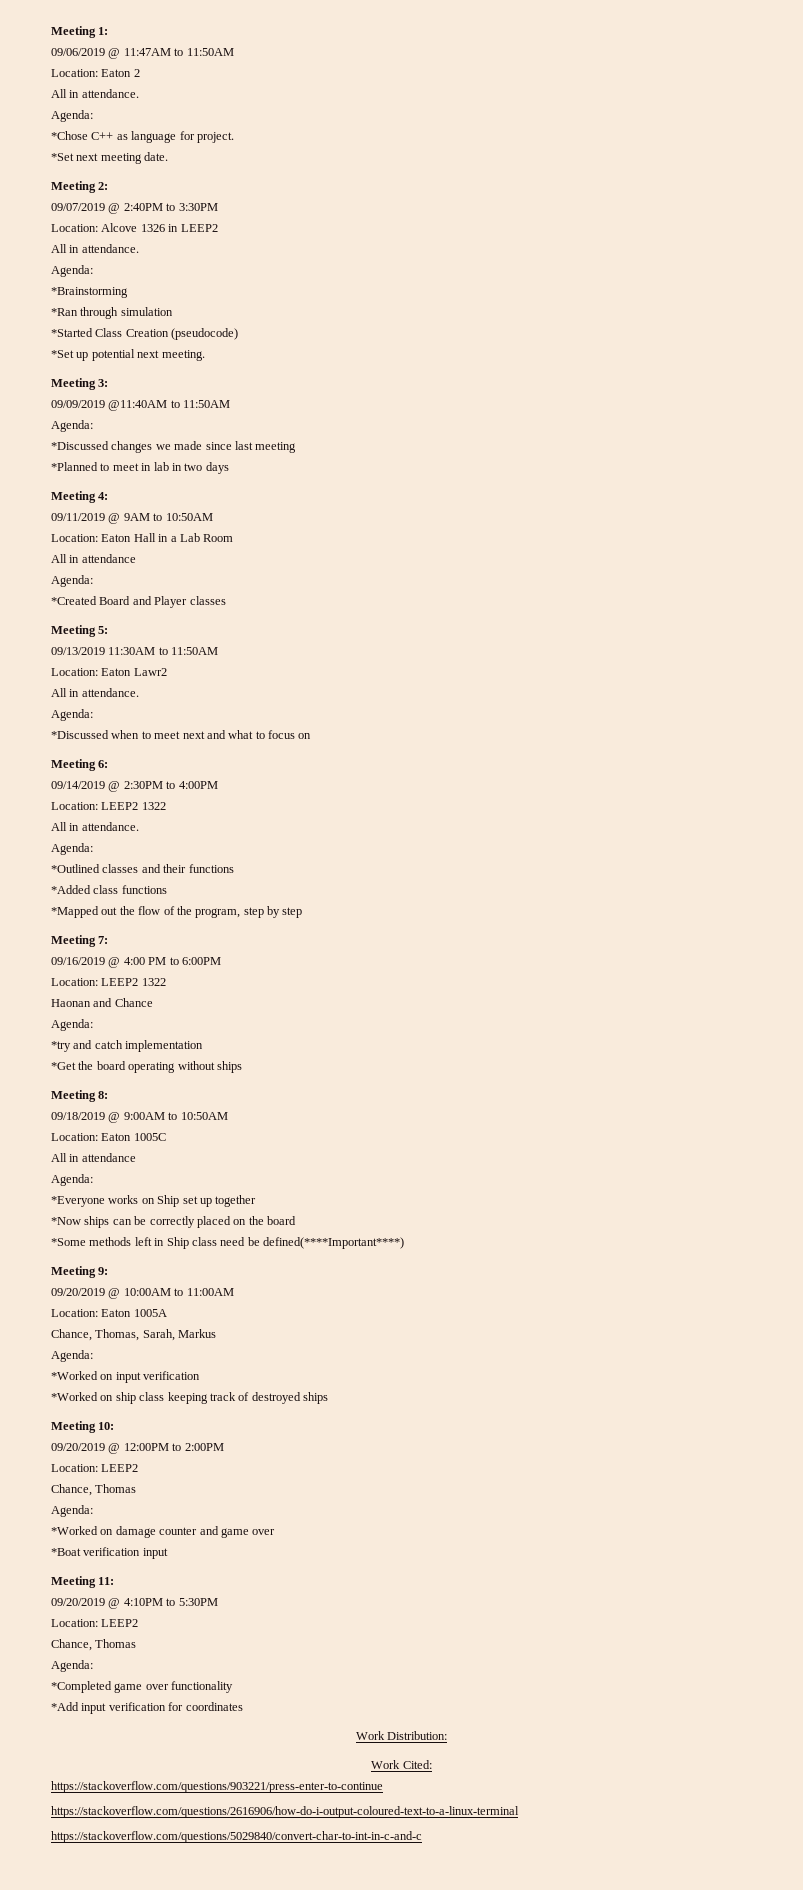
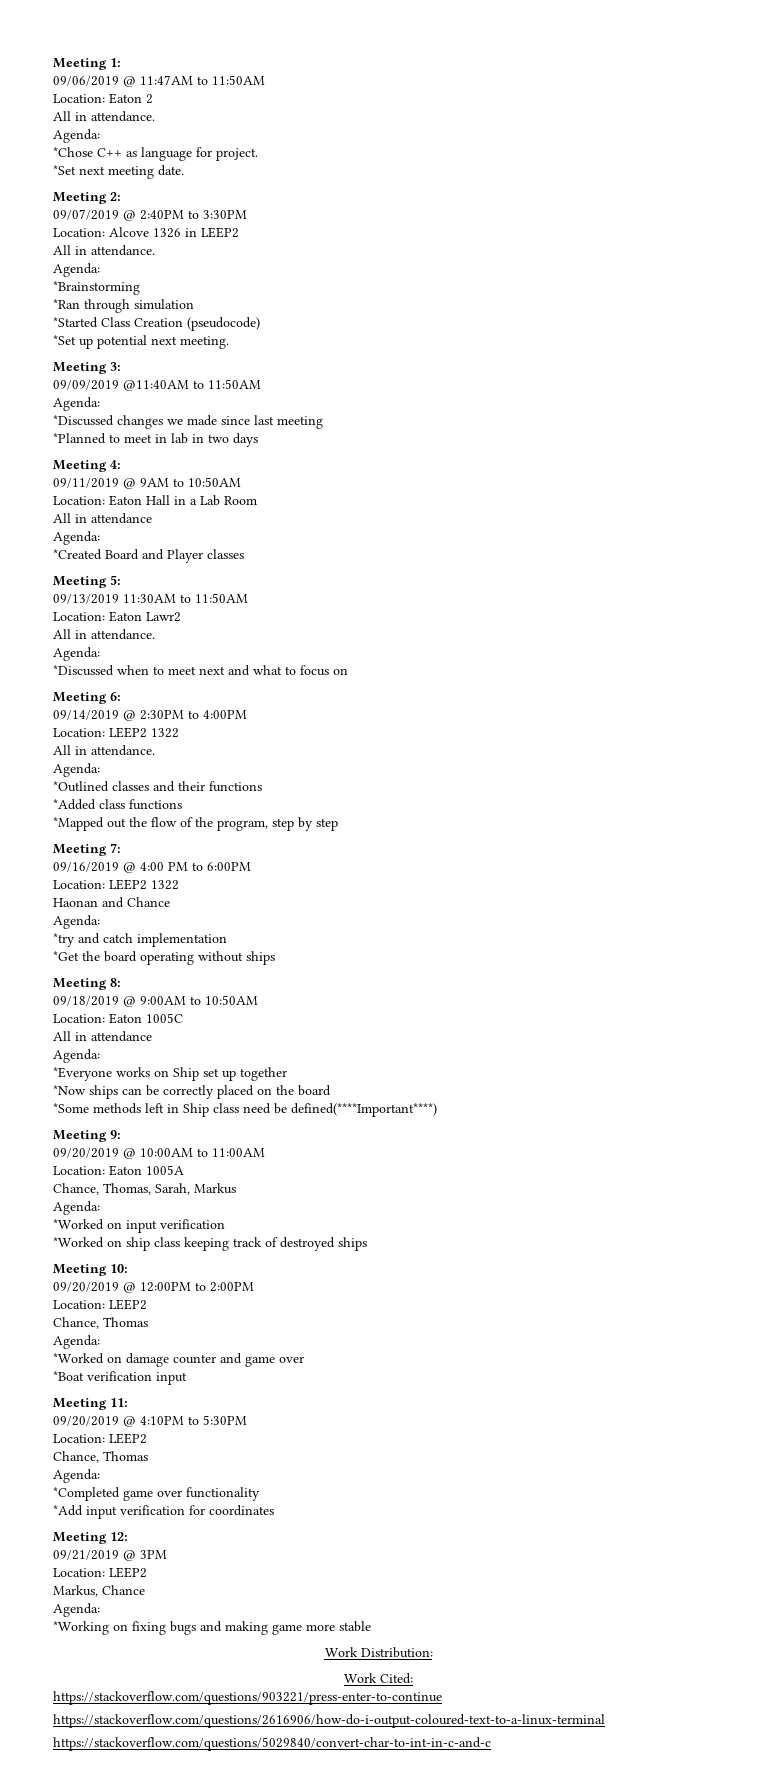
+ Meeting 12:
+ 09/21/2019 @ 3PM
+ Location: LEEP2
+ Markus, Chance
+ Agenda:
+ *Working on fixing bugs and making game more stable

